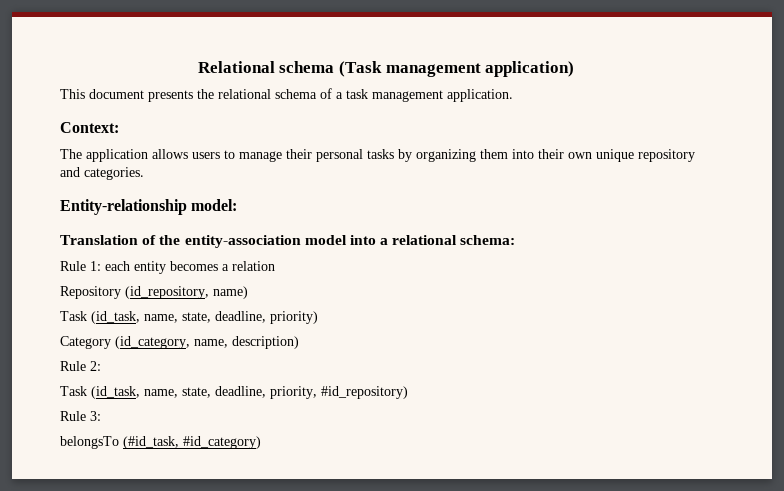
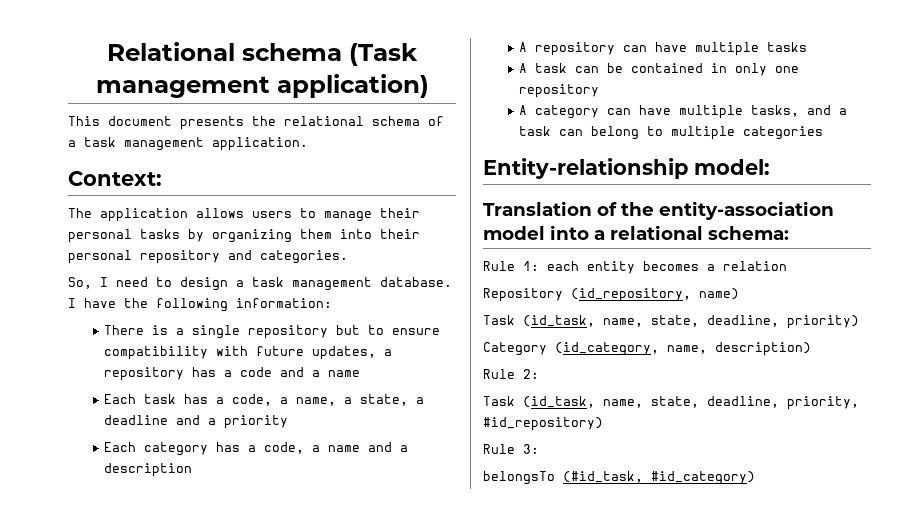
- The application allows users to manage their personal tasks by organizing them into their own unique repository and categories.
+ The application allows users to manage their personal tasks by organizing them into their personal repository and categories.
+ So, I need to design a task management database. I have the following information:
+ There is a single repository but to ensure compatibility with future updates, a repository has a code and a name
+ Each task has a code, a name, a state, a deadline and a priority
+ Each category has a code, a name and a description
+ A repository can have multiple tasks
+ A task can be contained in only one repository
+ A category can have multiple tasks, and a task can belong to multiple categories

